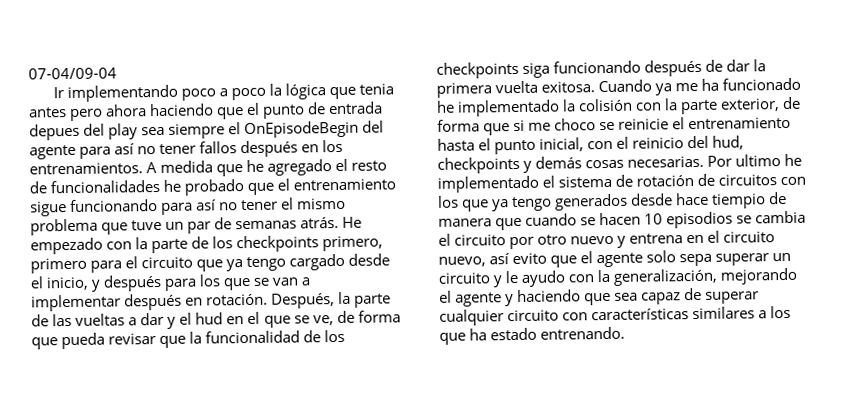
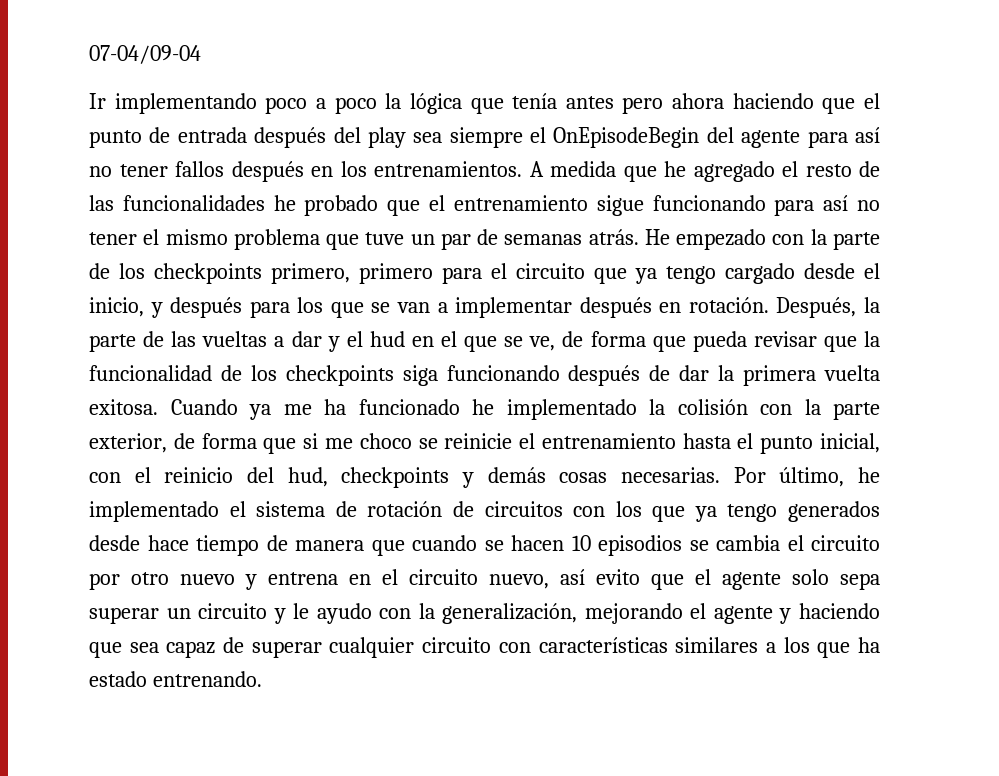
- Ir implementando poco a poco la lógica que tenia antes pero ahora haciendo que el punto de entrada depues del play sea siempre el OnEpisodeBegin del agente para así no tener fallos después en los entrenamientos.
+ Ir implementando poco a poco la lógica que tenía antes pero ahora haciendo que el punto de entrada después del play sea siempre el OnEpisodeBegin del agente para así no tener fallos después en los entrenamientos.
- A medida que he agregado el resto de funcionalidades he probado que el entrenamiento sigue funcionando para así no tener el mismo problema que tuve un par de semanas atrás.
+ A medida que he agregado el resto de las funcionalidades he probado que el entrenamiento sigue funcionando para así no tener el mismo problema que tuve un par de semanas atrás.
- Por ultimo he implementado el sistema de rotación de circuitos con los que ya tengo generados desde hace tiempio de manera que cuando se hacen 10 episodios se cambia el circuito por otro nuevo y entrena en el circuito nuevo, así evito que el agente solo sepa superar un circuito y le ayudo con la generalización, mejorando el agente y haciendo que sea capaz de superar cualquier circuito con características similares a los que ha estado entrenando.
+ Por último, he implementado el sistema de rotación de circuitos con los que ya tengo generados desde hace tiempo de manera que cuando se hacen 10 episodios se cambia el circuito por otro nuevo y entrena en el circuito nuevo, así evito que el agente solo sepa superar un circuito y le ayudo con la generalización, mejorando el agente y haciendo que sea capaz de superar cualquier circuito con características similares a los que ha estado entrenando.

